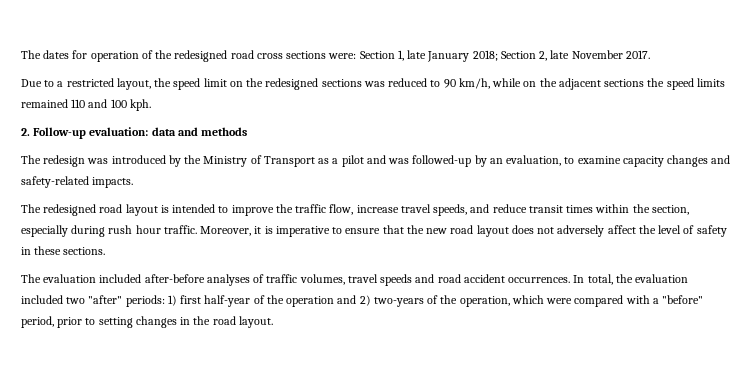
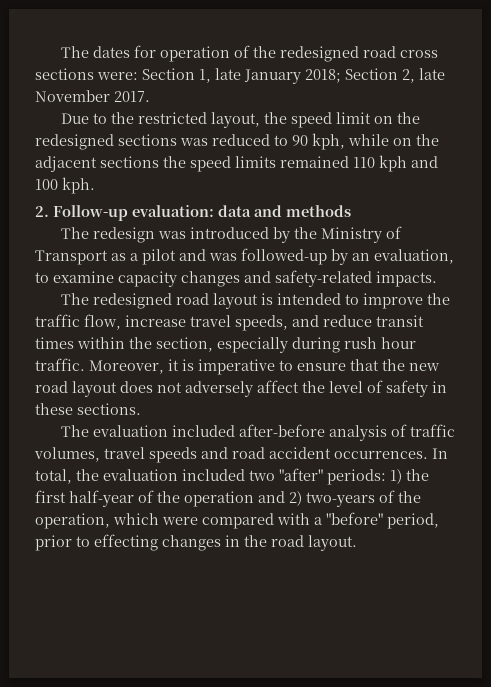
- Due to a restricted layout, the speed limit on the redesigned sections was reduced to 90 km/h, while on the adjacent sections the speed limits remained 110 and 100 kph.
+ Due to the restricted layout, the speed limit on the redesigned sections was reduced to 90 kph, while on the adjacent sections the speed limits remained 110 kph and 100 kph.
- The evaluation included after-before analyses of traffic volumes, travel speeds and road accident occurrences.
+ The evaluation included after-before analysis of traffic volumes, travel speeds and road accident occurrences.
- In total, the evaluation included two "after" periods: 1) first half-year of the operation and 2) two-years of the operation, which were compared with a "before" period, prior to setting changes in the road layout.
+ In total, the evaluation included two "after" periods: 1) the first half-year of the operation and 2) two-years of the operation, which were compared with a "before" period, prior to effecting changes in the road layout.

